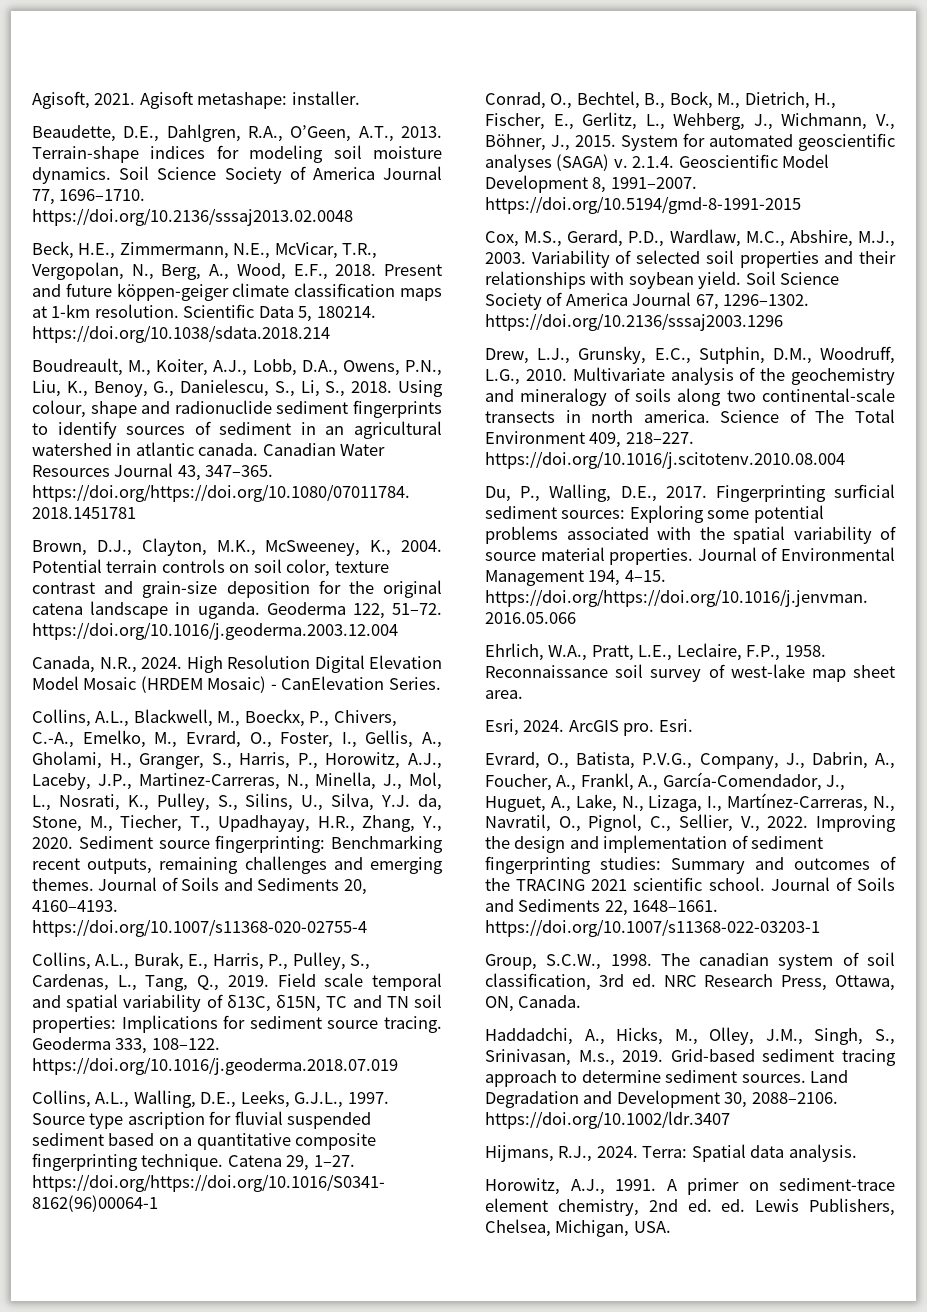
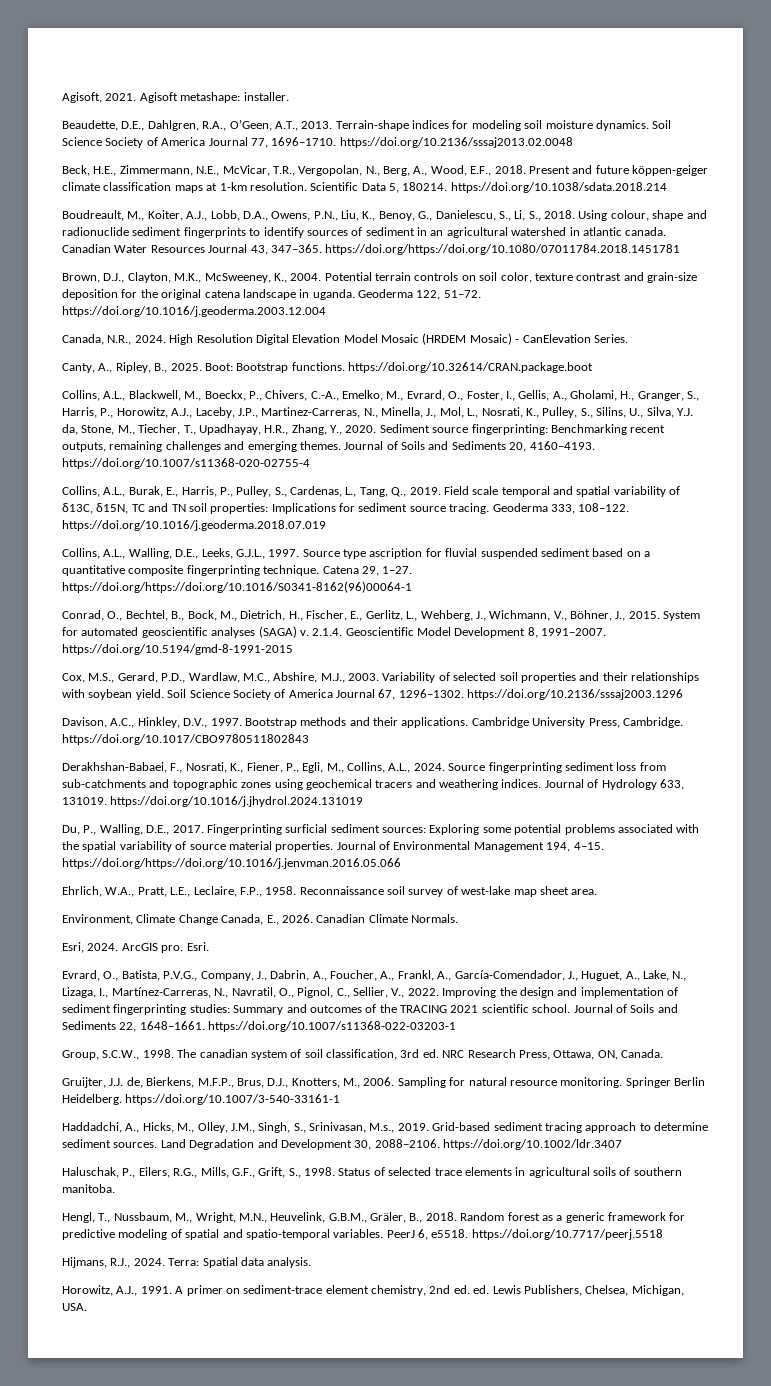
+ Canty, A., Ripley, B., 2025. Boot: Bootstrap functions. https://doi.org/10.32614/CRAN.package.boot
- Drew, L.J., Grunsky, E.C., Sutphin, D.M., Woodruff, L.G., 2010. Multivariate analysis of the geochemistry and mineralogy of soils along two continental-scale transects in north america. Science of The Total Environment 409, 218–227. https://doi.org/10.1016/j.scitotenv.2010.08.004
+ Davison, A.C., Hinkley, D.V., 1997. Bootstrap methods and their applications. Cambridge University Press, Cambridge. https://doi.org/10.1017/CBO9780511802843
+ Derakhshan-Babaei, F., Nosrati, K., Fiener, P., Egli, M., Collins, A.L., 2024. Source fingerprinting sediment loss from sub-catchments and topographic zones using geochemical tracers and weathering indices. Journal of Hydrology 633, 131019. https://doi.org/10.1016/j.jhydrol.2024.131019
+ Environment, Climate Change Canada, E., 2026. Canadian Climate Normals.
+ Gruijter, J.J. de, Bierkens, M.F.P., Brus, D.J., Knotters, M., 2006. Sampling for natural resource monitoring. Springer Berlin Heidelberg. https://doi.org/10.1007/3-540-33161-1
+ Haluschak, P., Eilers, R.G., Mills, G.F., Grift, S., 1998. Status of selected trace elements in agricultural soils of southern manitoba.
+ Hengl, T., Nussbaum, M., Wright, M.N., Heuvelink, G.B.M., Gräler, B., 2018. Random forest as a generic framework for predictive modeling of spatial and spatio-temporal variables. PeerJ 6, e5518. https://doi.org/10.7717/peerj.5518

